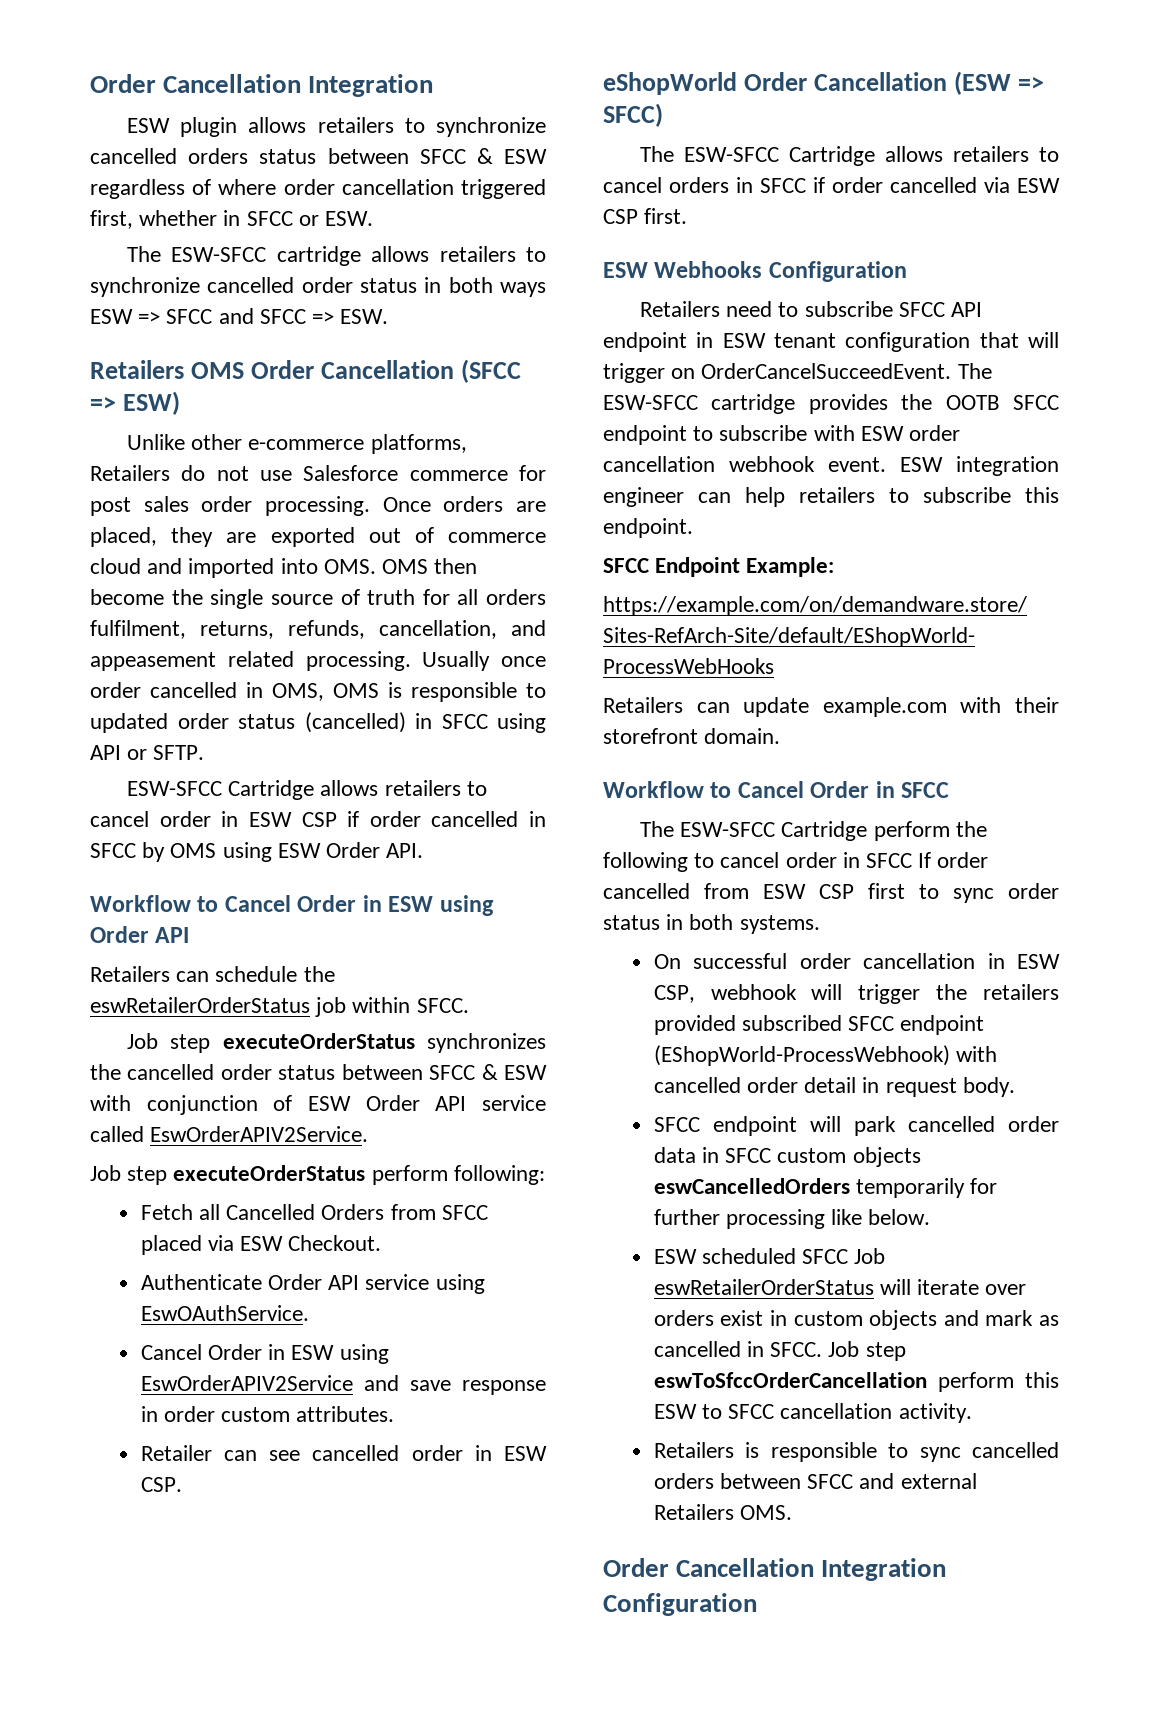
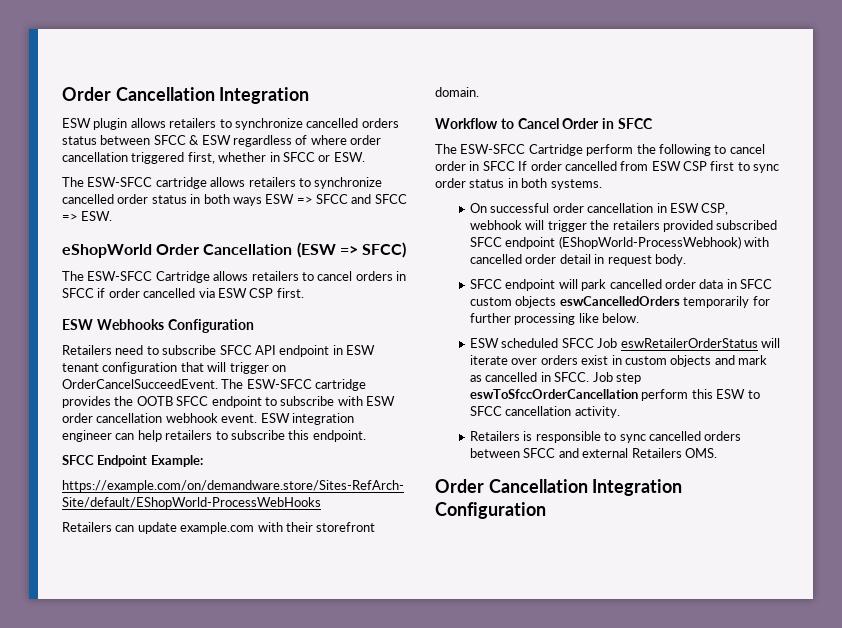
- Retailers OMS Order Cancellation (SFCC => ESW)
- Unlike other e-commerce platforms, Retailers do not use Salesforce commerce for post sales order processing. Once orders are placed, they are exported out of commerce cloud and imported into OMS. OMS then become the single source of truth for all orders fulfilment, returns, refunds, cancellation, and appeasement related processing. Usually once order cancelled in OMS, OMS is responsible to updated order status (cancelled) in SFCC using API or SFTP.
- ESW-SFCC Cartridge allows retailers to cancel order in ESW CSP if order cancelled in SFCC by OMS using ESW Order API.
- Workflow to Cancel Order in ESW using Order API
- Retailers can schedule the eswRetailerOrderStatus job within SFCC.
- Job step executeOrderStatus synchronizes the cancelled order status between SFCC & ESW with conjunction of ESW Order API service called EswOrderAPIV2Service.
- Job step executeOrderStatus perform following:
- Fetch all Cancelled Orders from SFCC placed via ESW Checkout.
- Authenticate Order API service using EswOAuthService.
- Cancel Order in ESW using EswOrderAPIV2Service and save response in order custom attributes.
- Retailer can see cancelled order in ESW CSP.

